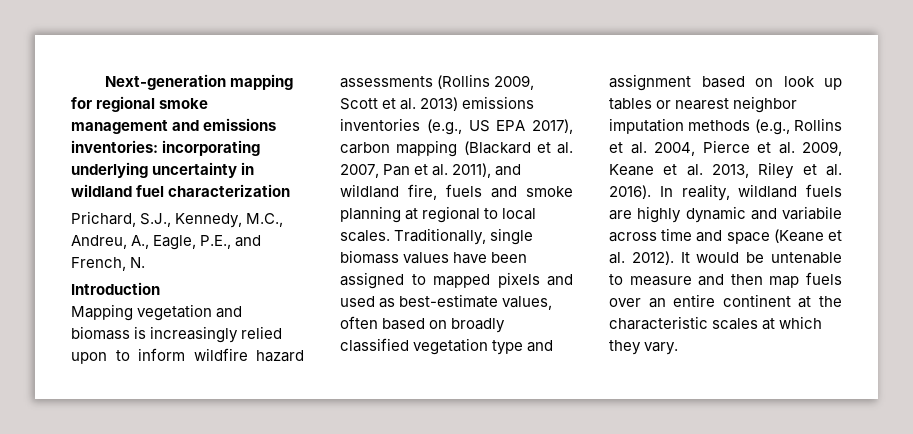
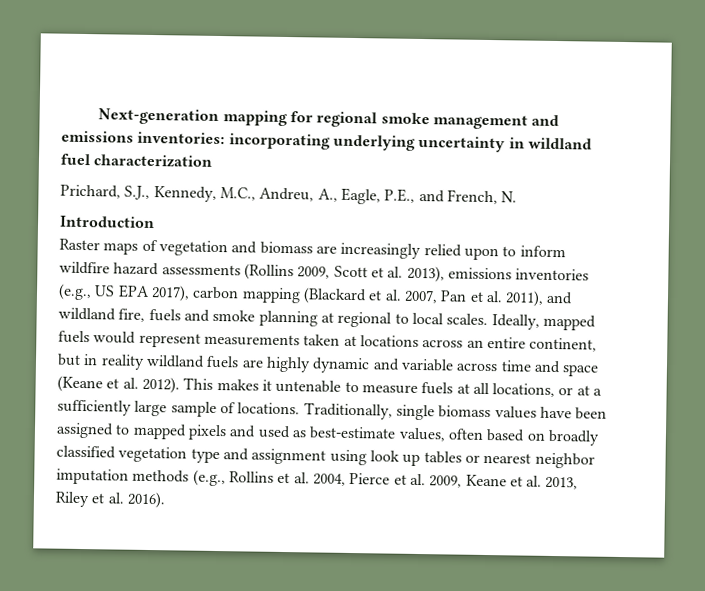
- Mapping vegetation and biomass is increasingly relied upon to inform wildfire hazard assessments (Rollins 2009, Scott et al. 2013) emissions inventories (e.g., US EPA 2017), carbon mapping (Blackard et al. 2007, Pan et al. 2011), and wildland fire, fuels and smoke planning at regional to local scales.
+ Raster maps of vegetation and biomass are increasingly relied upon to inform wildfire hazard assessments (Rollins 2009, Scott et al. 2013), emissions inventories (e.g., US EPA 2017), carbon mapping (Blackard et al. 2007, Pan et al. 2011), and wildland fire, fuels and smoke planning at regional to local scales.
+ Ideally, mapped fuels would represent measurements taken at locations across an entire continent, but in reality wildland fuels are highly dynamic and variable across time and space (Keane et al. 2012). This makes it untenable to measure fuels at all locations, or at a sufficiently large sample of locations.
- Traditionally, single biomass values have been assigned to mapped pixels and used as best-estimate values, often based on broadly classified vegetation type and assignment based on look up tables or nearest neighbor imputation methods (e.g., Rollins et al. 2004, Pierce et al. 2009, Keane et al. 2013, Riley et al. 2016). In reality, wildland fuels are highly dynamic and variabile across time and space (Keane et al. 2012). It would be untenable to measure and then map fuels over an entire continent at the characteristic scales at which they vary.
+ Traditionally, single biomass values have been assigned to mapped pixels and used as best-estimate values, often based on broadly classified vegetation type and assignment using look up tables or nearest neighbor imputation methods (e.g., Rollins et al. 2004, Pierce et al. 2009, Keane et al. 2013, Riley et al. 2016).

